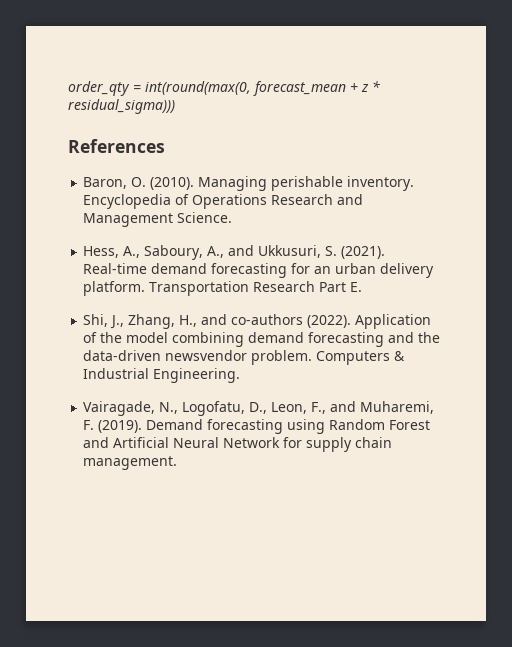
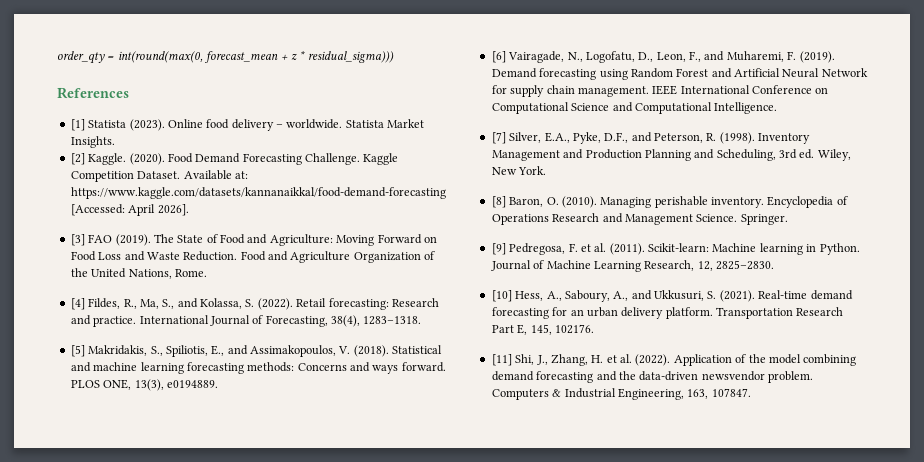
- Baron, O. (2010). Managing perishable inventory. Encyclopedia of Operations Research and Management Science.
- Hess, A., Saboury, A., and Ukkusuri, S. (2021). Real-time demand forecasting for an urban delivery platform. Transportation Research Part E.
- Shi, J., Zhang, H., and co-authors (2022). Application of the model combining demand forecasting and the data-driven newsvendor problem. Computers & Industrial Engineering.
- Vairagade, N., Logofatu, D., Leon, F., and Muharemi, F. (2019).
+ [1] Statista (2023). Online food delivery – worldwide. Statista Market Insights.
+ [2] Kaggle. (2020). Food Demand Forecasting Challenge. Kaggle Competition Dataset. Available at: https://www.kaggle.com/datasets/kannanaikkal/food-demand-forecasting [Accessed: April 2026].
+ [3] FAO (2019). The State of Food and Agriculture: Moving Forward on Food Loss and Waste Reduction. Food and Agriculture Organization of the United Nations, Rome.
+ [4] Fildes, R., Ma, S., and Kolassa, S. (2022). Retail forecasting: Research and practice. International Journal of Forecasting, 38(4), 1283–1318.
+ [5] Makridakis, S., Spiliotis, E., and Assimakopoulos, V. (2018). Statistical and machine learning forecasting methods: Concerns and ways forward. PLOS ONE, 13(3), e0194889.
+ [6] Vairagade, N., Logofatu, D., Leon, F., and Muharemi, F. (2019).
+ IEEE International Conference on Computational Science and Computational Intelligence.
+ [7] Silver, E.A., Pyke, D.F., and Peterson, R. (1998). Inventory Management and Production Planning and Scheduling, 3rd ed. Wiley, New York.
+ [8] Baron, O. (2010). Managing perishable inventory. Encyclopedia of Operations Research and Management Science. Springer.
+ [9] Pedregosa, F. et al. (2011). Scikit-learn: Machine learning in Python. Journal of Machine Learning Research, 12, 2825–2830.
+ [10] Hess, A., Saboury, A., and Ukkusuri, S. (2021). Real-time demand forecasting for an urban delivery platform. Transportation Research Part E, 145, 102176.
+ [11] Shi, J., Zhang, H. et al. (2022). Application of the model combining demand forecasting and the data-driven newsvendor problem. Computers & Industrial Engineering, 163, 107847.

